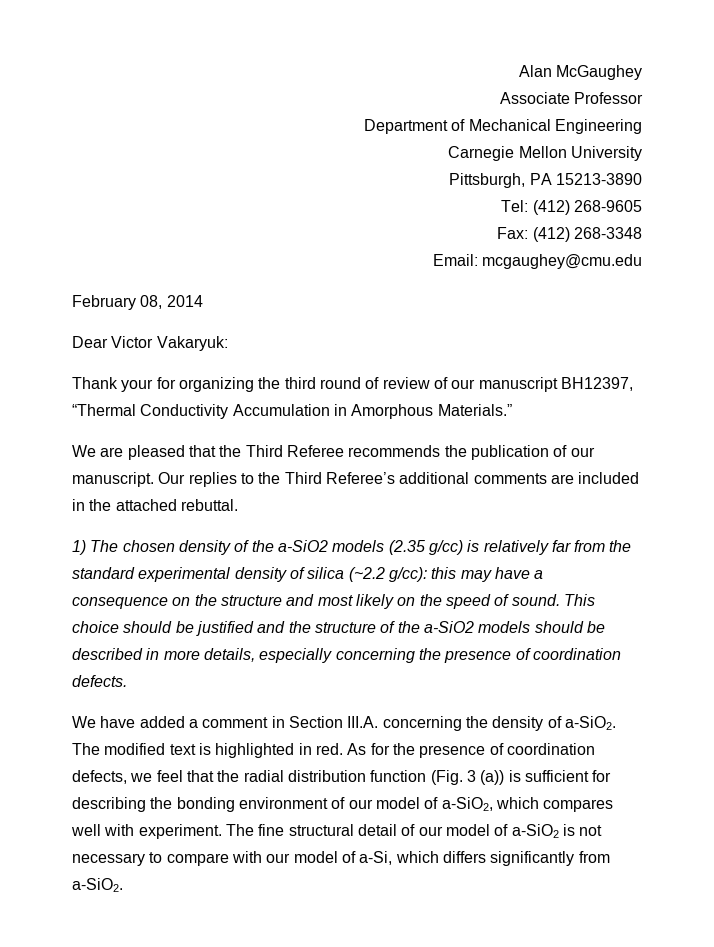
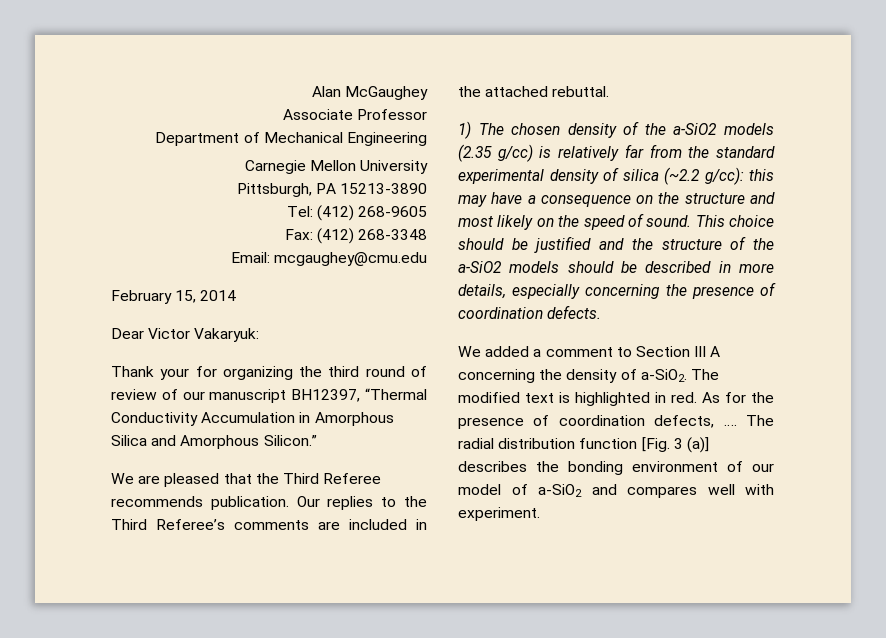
- February 08, 2014
+ February 15, 2014
- Thank your for organizing the third round of review of our manuscript BH12397, “Thermal Conductivity Accumulation in Amorphous Materials.”
+ Thank your for organizing the third round of review of our manuscript BH12397, “Thermal Conductivity Accumulation in Amorphous Silica and Amorphous Silicon.”
- We are pleased that the Third Referee recommends the publication of our manuscript.
+ We are pleased that the Third Referee recommends publication.
- Our replies to the Third Referee’s additional comments are included in the attached rebuttal.
+ Our replies to the Third Referee’s comments are included in the attached rebuttal.
- We have added a comment in Section III.A. concerning the density of a-SiO2.
+ We added a comment to Section III A concerning the density of a-SiO2.
- As for the presence of coordination defects, we feel that the radial distribution function (Fig. 3 (a)) is sufficient for describing the bonding environment of our model of a-SiO2, which compares well with experiment. The fine structural detail of our model of a-SiO2 is not necessary to compare with our model of a-Si, which differs significantly from a-SiO2.
+ As for the presence of coordination defects, …. The radial distribution function [Fig. 3 (a)] describes the bonding environment of our model of a-SiO2 and compares well with experiment.

